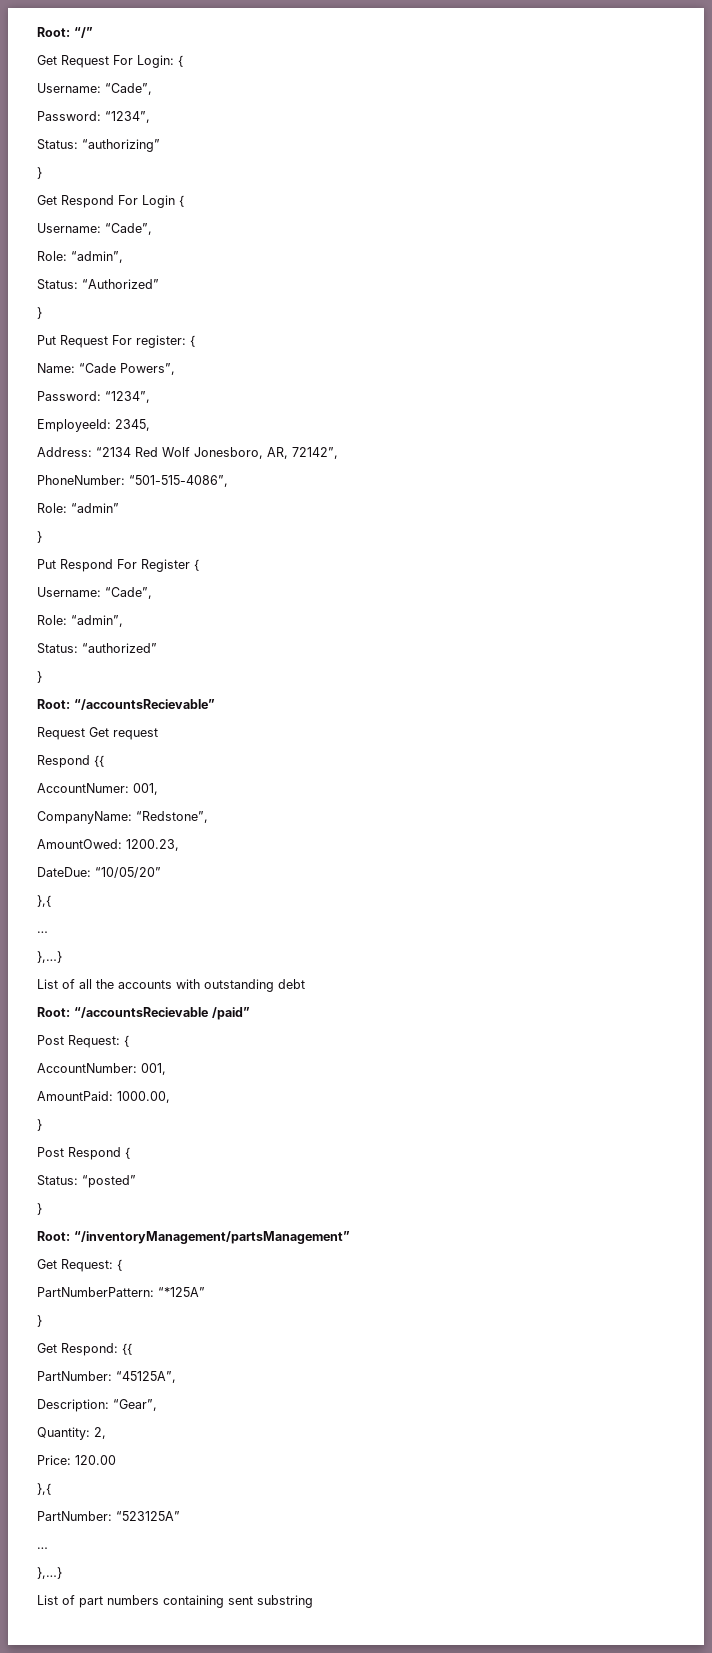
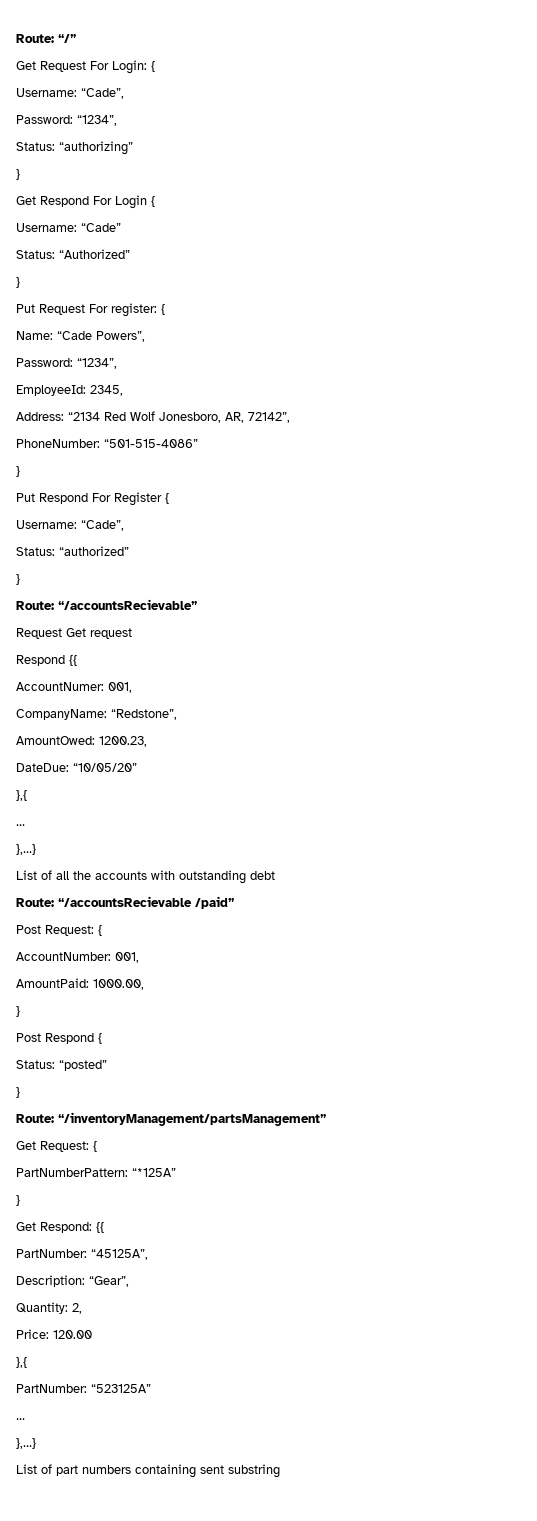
- Root: “/”
+ Route: “/”
  Get Respond For Login {
- Username: “Cade”,
- Role: “admin”,
+ Username: “Cade”
- PhoneNumber: “501-515-4086”,
- Role: “admin”
+ PhoneNumber: “501-515-4086”
  Put Respond For Register {
  Username: “Cade”,
- Role: “admin”,
- Root: “/accountsRecievable”
+ Route: “/accountsRecievable”
- Root: “/accountsRecievable /paid”
+ Route: “/accountsRecievable /paid”
- Root: “/inventoryManagement/partsManagement”
+ Route: “/inventoryManagement/partsManagement”

